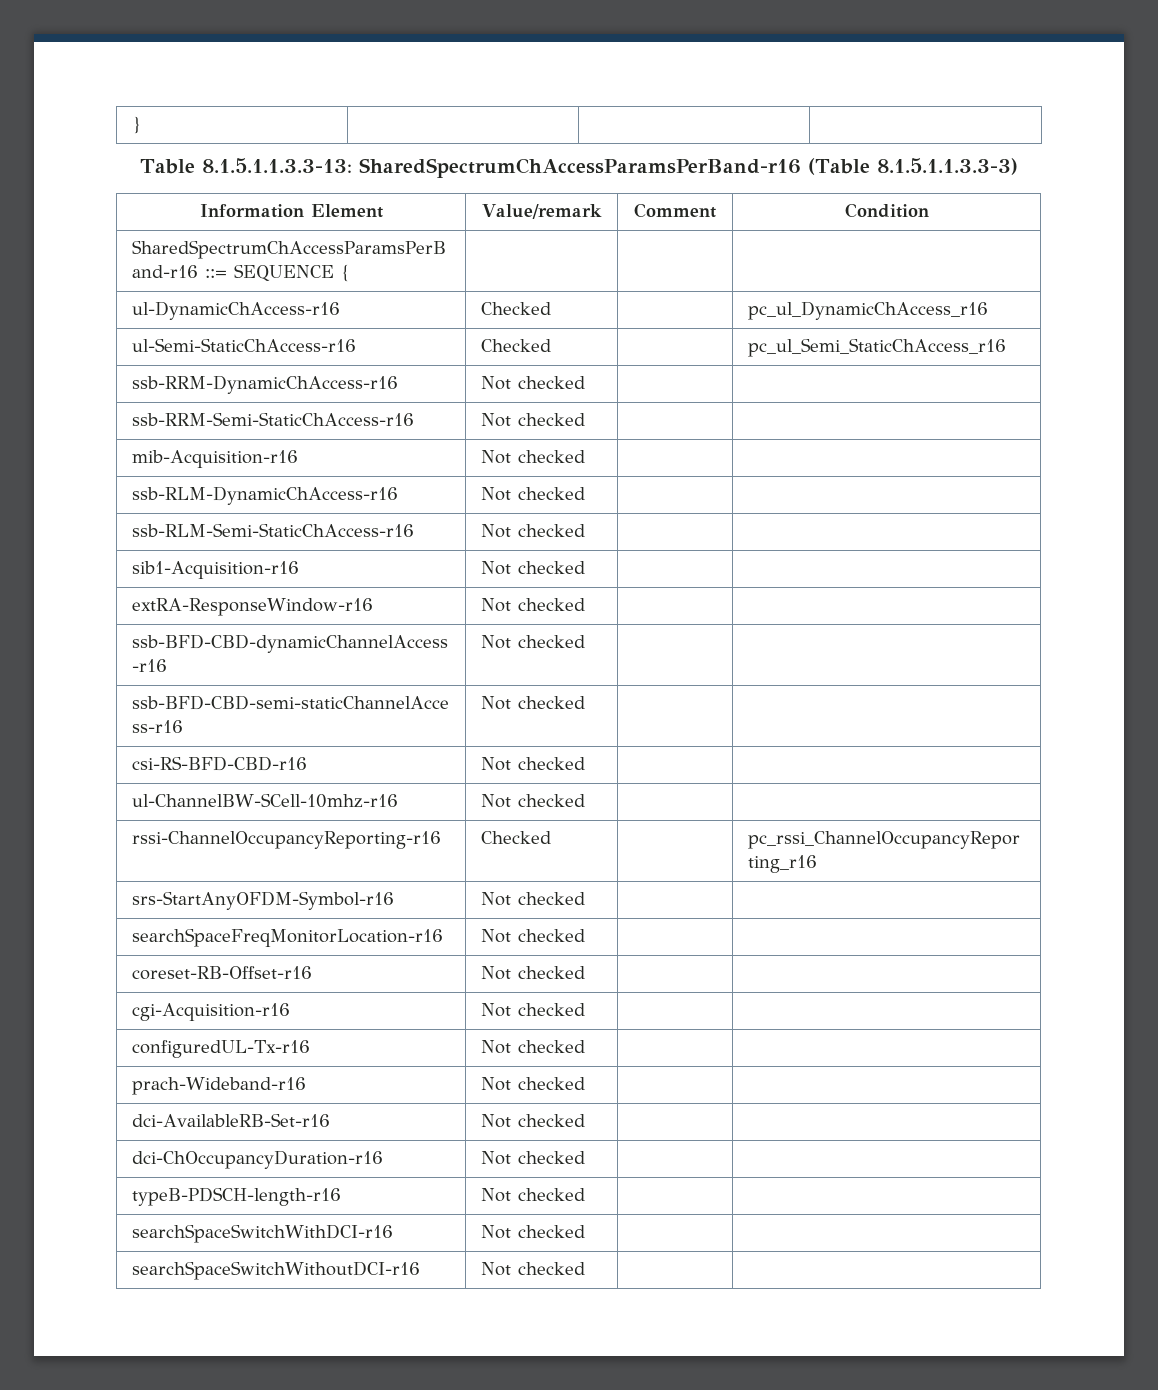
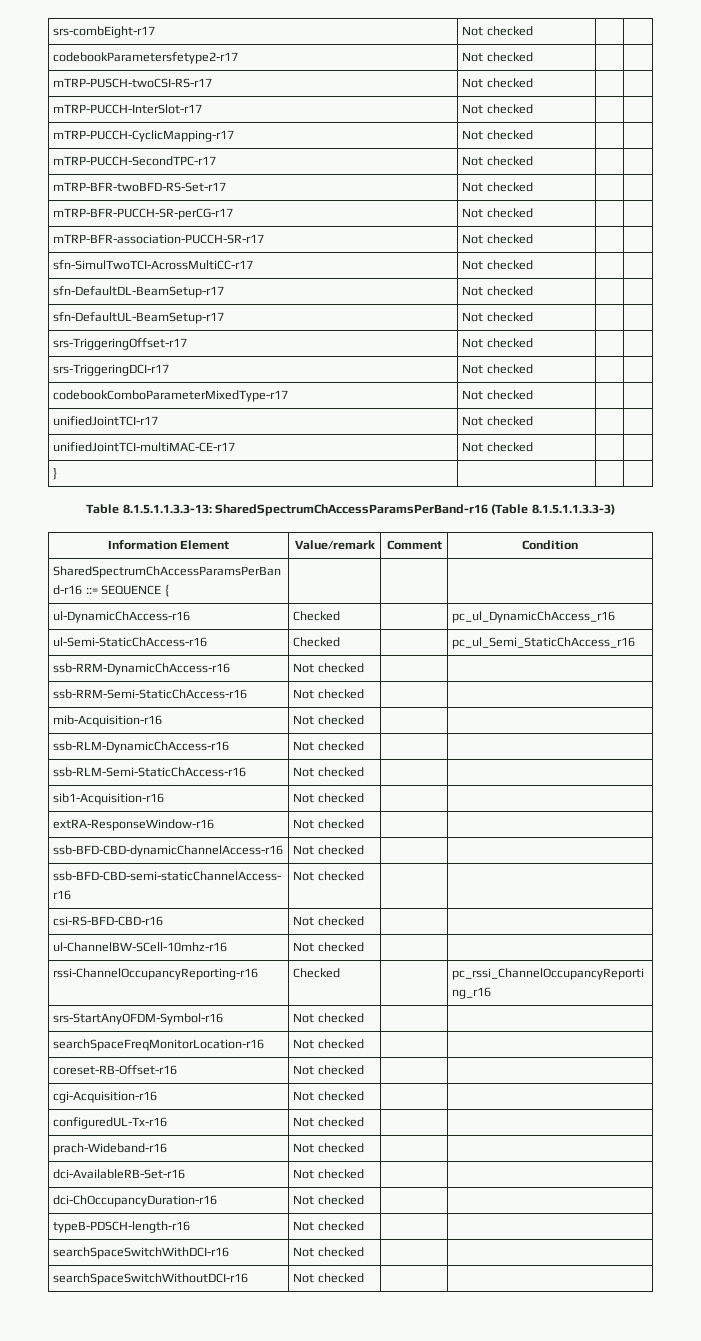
+ srs-combEight-r17 | Not checked | |
+ codebookParametersfetype2-r17 | Not checked | |
+ mTRP-PUSCH-twoCSI-RS-r17 | Not checked | |
+ mTRP-PUCCH-InterSlot-r17 | Not checked | |
+ mTRP-PUCCH-CyclicMapping-r17 | Not checked | |
+ mTRP-PUCCH-SecondTPC-r17 | Not checked | |
+ mTRP-BFR-twoBFD-RS-Set-r17 | Not checked | |
+ mTRP-BFR-PUCCH-SR-perCG-r17 | Not checked | |
+ mTRP-BFR-association-PUCCH-SR-r17 | Not checked | |
+ sfn-SimulTwoTCI-AcrossMultiCC-r17 | Not checked | |
+ sfn-DefaultDL-BeamSetup-r17 | Not checked | |
+ sfn-DefaultUL-BeamSetup-r17 | Not checked | |
+ srs-TriggeringOffset-r17 | Not checked | |
+ srs-TriggeringDCI-r17 | Not checked | |
+ codebookComboParameterMixedType-r17 | Not checked | |
+ unifiedJointTCI-r17 | Not checked | |
+ unifiedJointTCI-multiMAC-CE-r17 | Not checked | |

